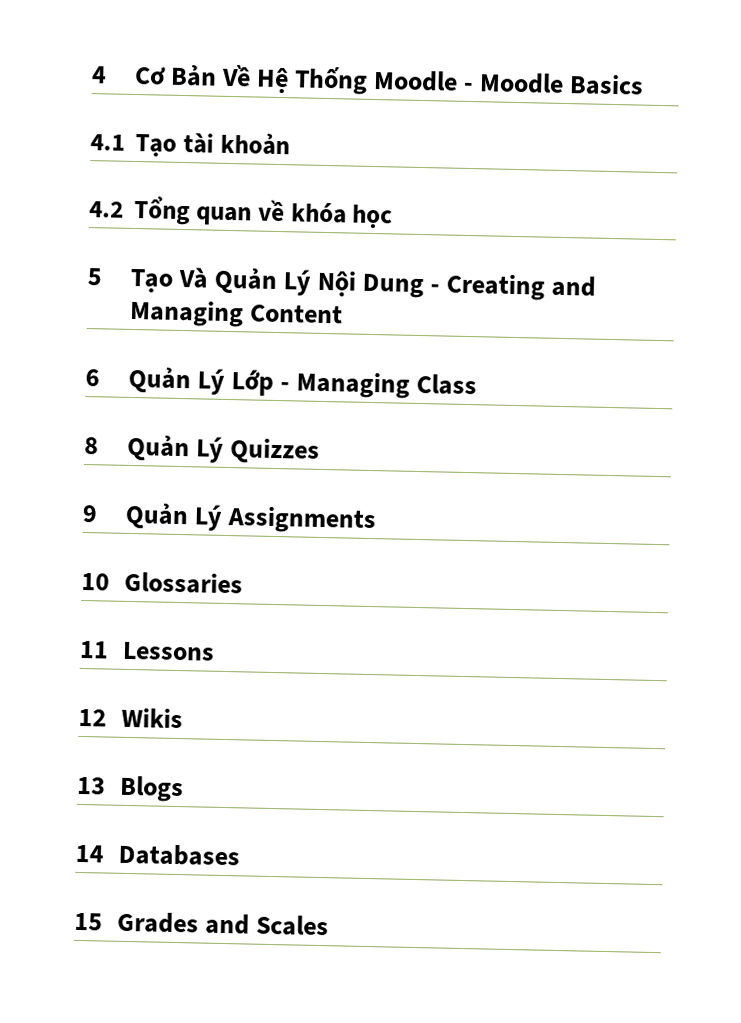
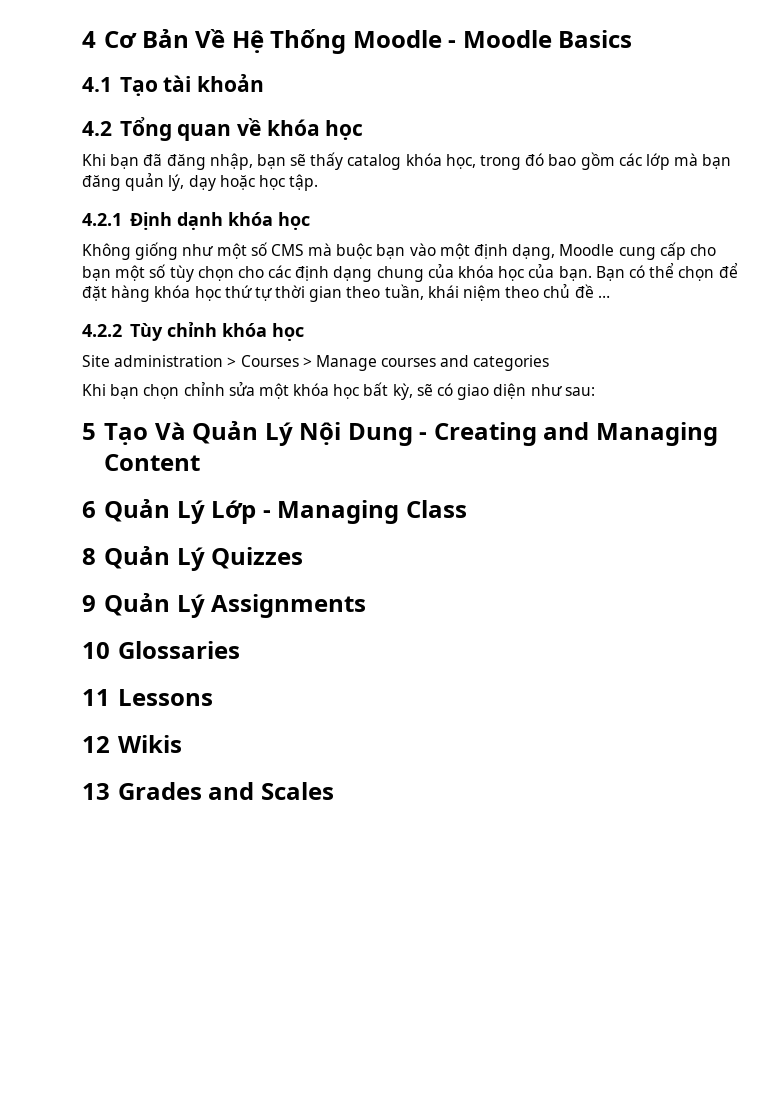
+ Khi bạn đã đăng nhập, bạn sẽ thấy catalog khóa học, trong đó bao gồm các lớp mà bạn đăng quản lý, dạy hoặc học tập.
+ 4.2.1 Định dạnh khóa học
+ Không giống như một số CMS mà buộc bạn vào một định dạng, Moodle cung cấp cho bạn một số tùy chọn cho các định dạng chung của khóa học của bạn. Bạn có thể chọn để đặt hàng khóa học thứ tự thời gian theo tuần, khái niệm theo chủ đề …
+ 4.2.2 Tùy chỉnh khóa học
+ Site administration > Courses > Manage courses and categories
+ Khi bạn chọn chỉnh sửa một khóa học bất kỳ, sẽ có giao diện như sau:
- 13 Blogs
- 14 Databases
- 15 Grades and Scales
+ 13 Grades and Scales

